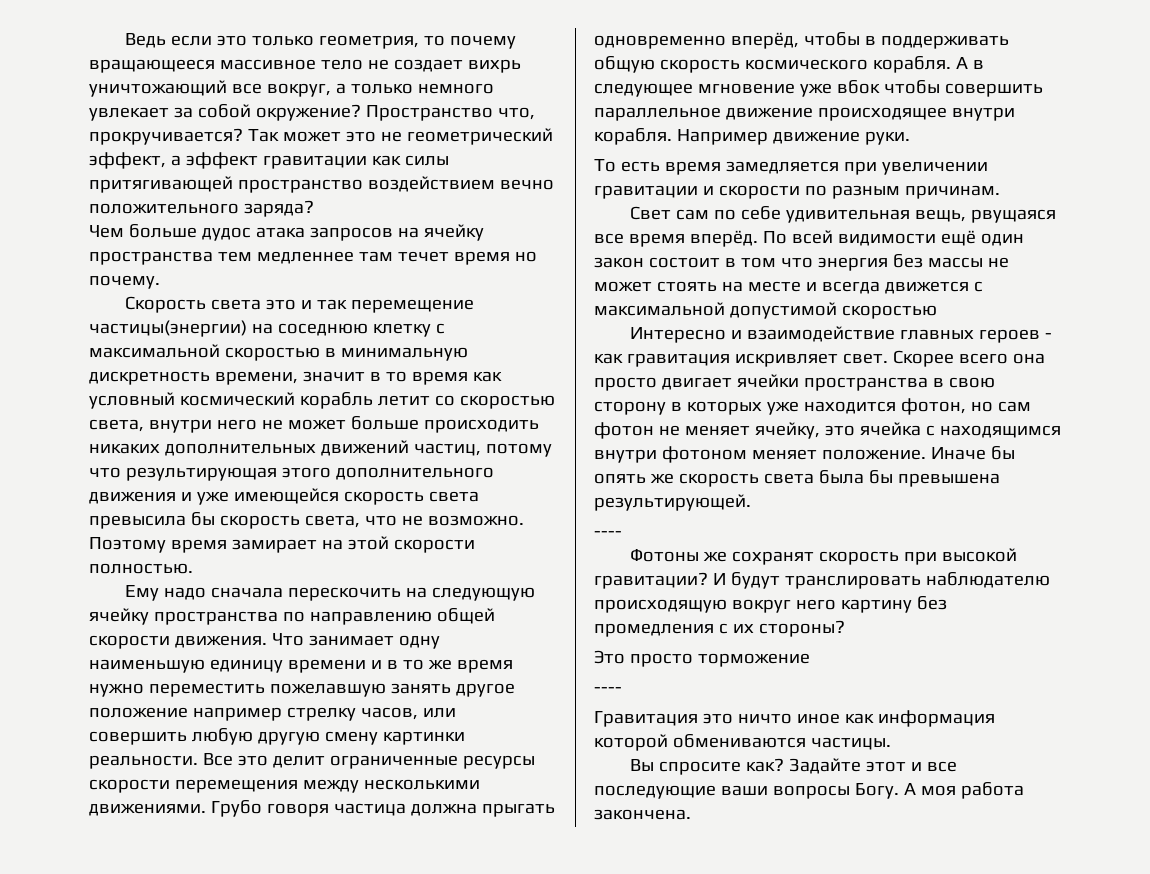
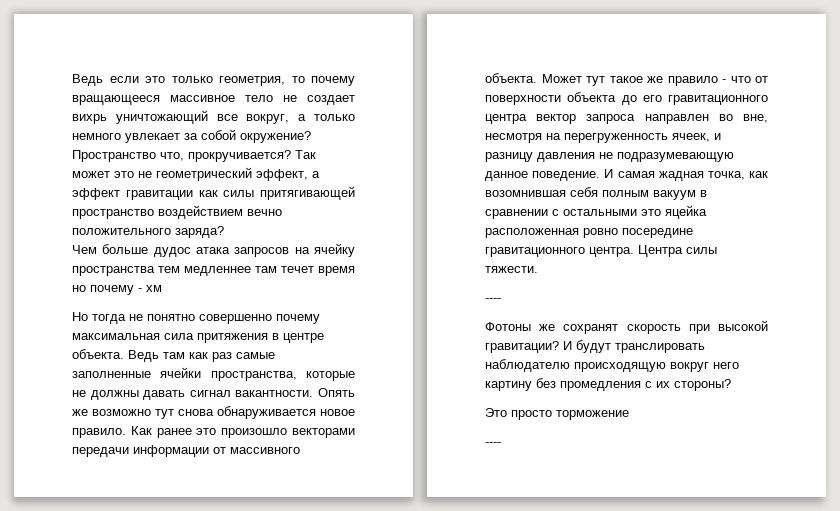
- Чем больше дудос атака запросов на ячейку пространства тем медленнее там течет время но почему.
- Скорость света это и так перемещение частицы(энергии) на соседнюю клетку с максимальной скоростью в минимальную дискретность времени, значит в то время как условный космический корабль летит со скоростью света, внутри него не может больше происходить никаких дополнительных движений частиц, потому что результирующая этого дополнительного движения и уже имеющейся скорость света превысила бы скорость света, что не возможно. Поэтому время замирает на этой скорости полностью.
- Ему надо сначала перескочить на следующую ячейку пространства по направлению общей скорости движения. Что занимает одну наименьшую единицу времени и в то же время нужно переместить пожелавшую занять другое положение например стрелку часов, или совершить любую другую смену картинки реальности. Все это делит ограниченные ресурсы скорости перемещения между несколькими движениями. Грубо говоря частица должна прыгать одновременно вперёд, чтобы в поддерживать общую скорость космического корабля. А в следующее мгновение уже вбок чтобы совершить параллельное движение происходящее внутри корабля. Например движение руки.
- То есть время замедляется при увеличении гравитации и скорости по разным причинам.
- Свет сам по себе удивительная вещь, рвущаяся все время вперёд. По всей видимости ещё один закон состоит в том что энергия без массы не может стоять на месте и всегда движется с максимальной допустимой скоростью
- Интересно и взаимодействие главных героев - как гравитация искривляет свет. Скорее всего она просто двигает ячейки пространства в свою сторону в которых уже находится фотон, но сам фотон не меняет ячейку, это ячейка с находящимся внутри фотоном меняет положение. Иначе бы опять же скорость света была бы превышена результирующей.
+ Чем больше дудос атака запросов на ячейку пространства тем медленнее там течет время но почему - хм
+ Но тогда не понятно совершенно почему максимальная сила притяжения в центре объекта. Ведь там как раз самые заполненные ячейки пространства, которые не должны давать сигнал вакантности. Опять же возможно тут снова обнаруживается новое правило. Как ранее это произошло векторами передачи информации от массивного объекта. Может тут такое же правило - что от поверхности объекта до его гравитационного центра вектор запроса направлен во вне, несмотря на перегруженность ячеек, и разницу давления не подразумевающую данное поведение. И самая жадная точка, как возомнившая себя полным вакуум в сравнении с остальными это яцейка расположенная ровно посередине гравитационного центра. Центра силы тяжести.
- Гравитация это ничто иное как информация которой обмениваются частицы.
- Вы спросите как? Задайте этот и все последующие ваши вопросы Богу. А моя работа закончена.

